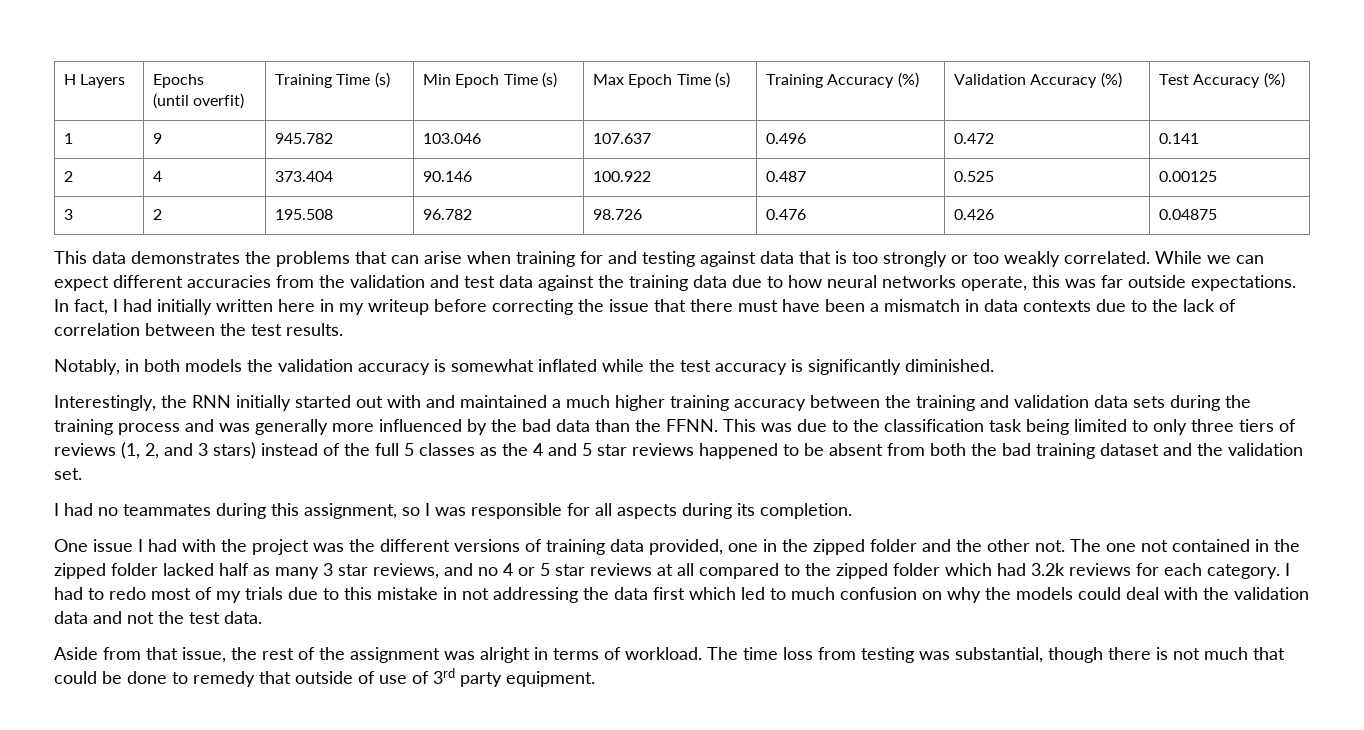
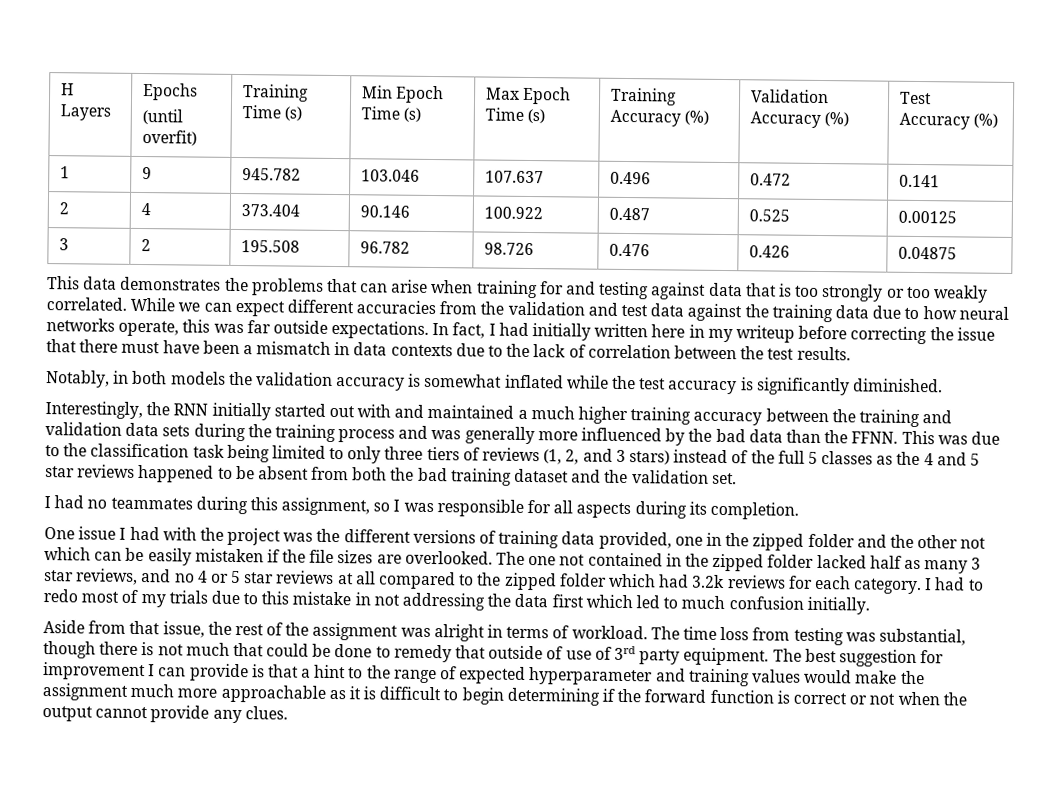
- One issue I had with the project was the different versions of training data provided, one in the zipped folder and the other not.
+ One issue I had with the project was the different versions of training data provided, one in the zipped folder and the other not which can be easily mistaken if the file sizes are overlooked.
- I had to redo most of my trials due to this mistake in not addressing the data first which led to much confusion on why the models could deal with the validation data and not the test data.
+ I had to redo most of my trials due to this mistake in not addressing the data first which led to much confusion initially.
+ The best suggestion for improvement I can provide is that a hint to the range of expected hyperparameter and training values would make the assignment much more approachable as it is difficult to begin determining if the forward function is correct or not when the output cannot provide any clues.

